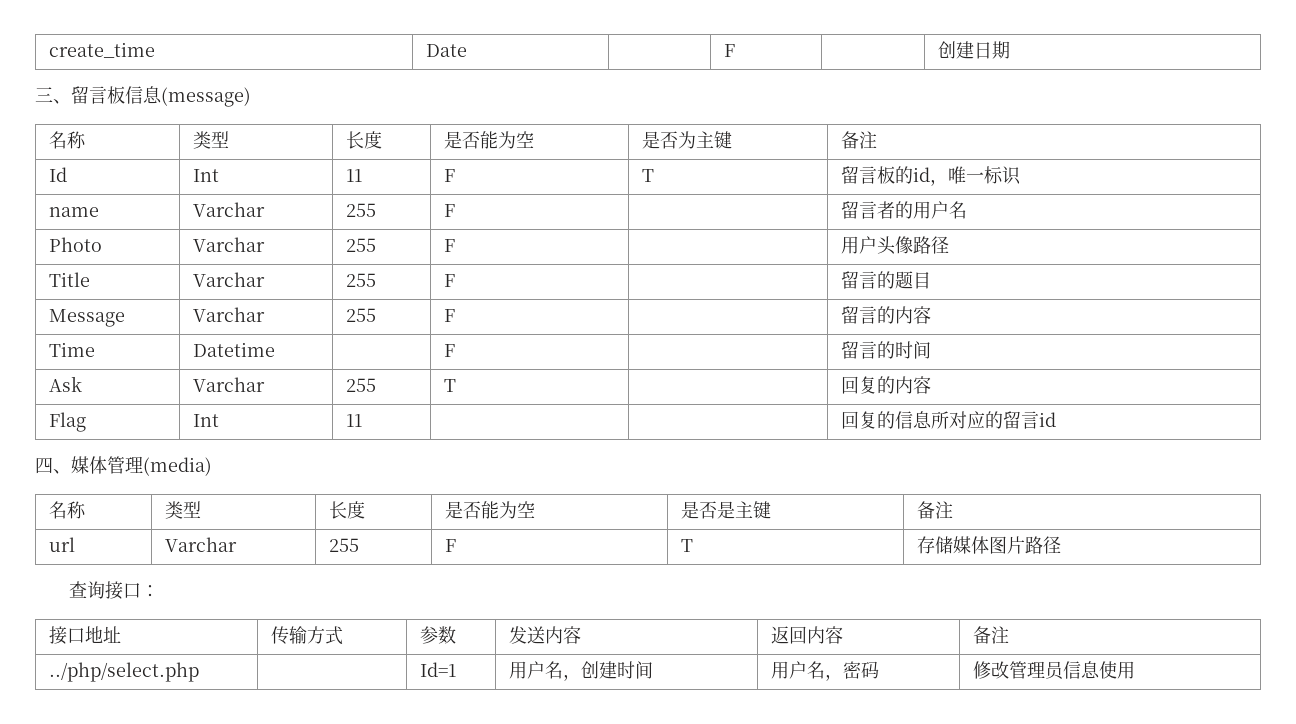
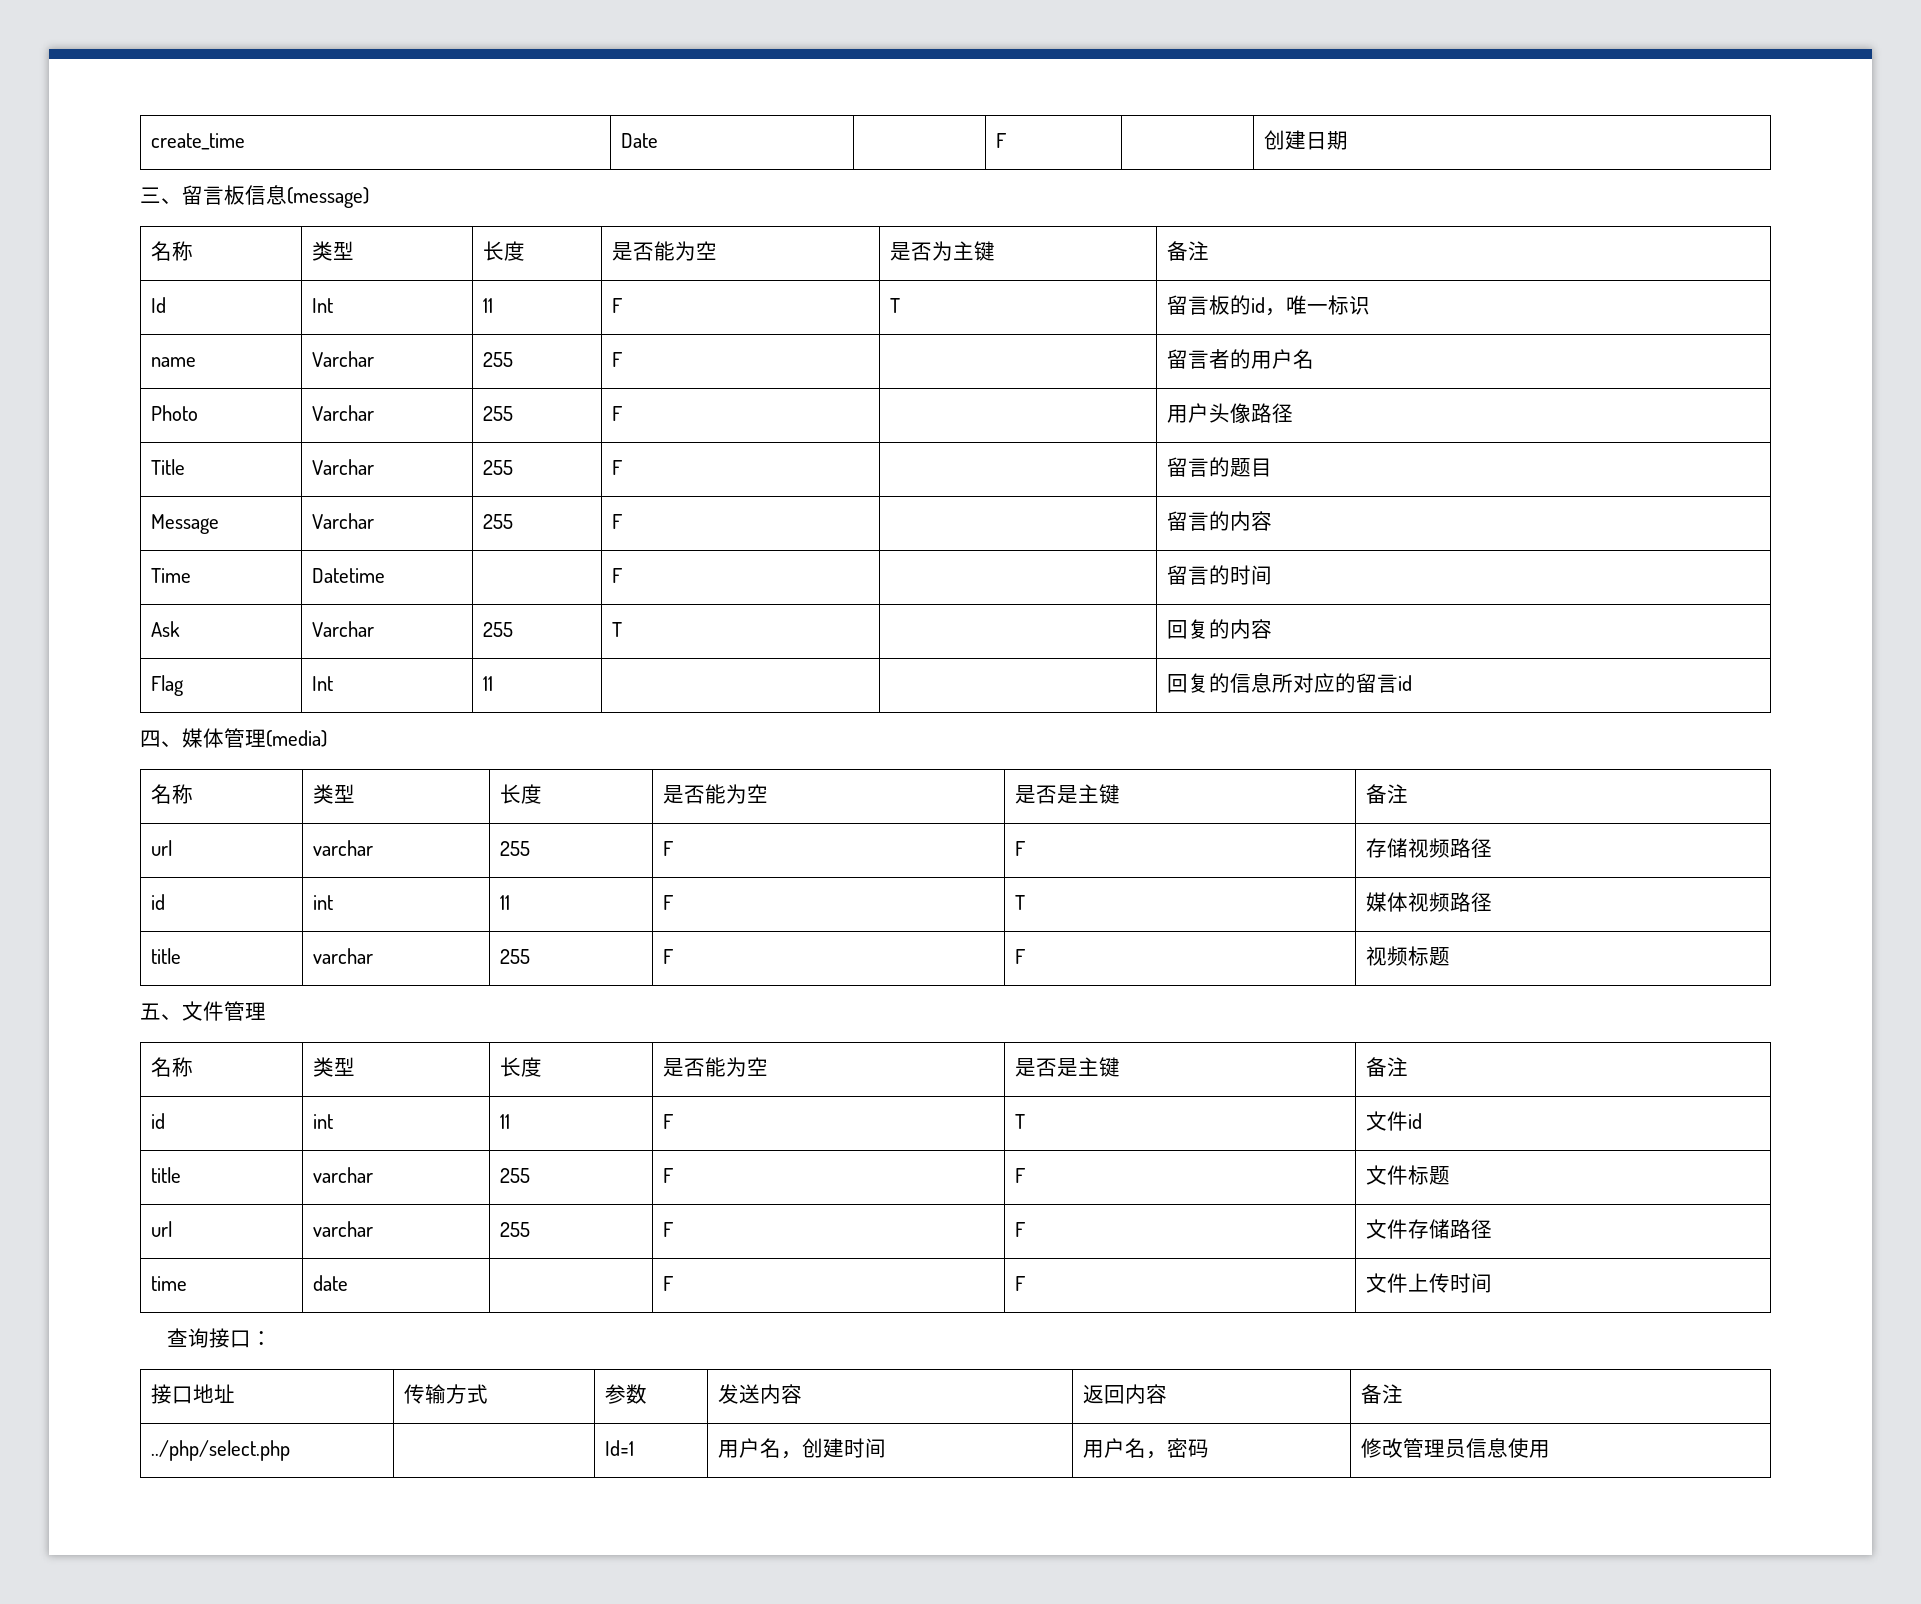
- url | Varchar | 255 | F | T | 存储媒体图片路径
+ url | varchar | 255 | F | F | 存储视频路径
+ id | int | 11 | F | T | 媒体视频路径
+ title | varchar | 255 | F | F | 视频标题
+ 五、文件管理
+ 名称 | 类型 | 长度 | 是否能为空 | 是否是主键 | 备注
+ id | int | 11 | F | T | 文件id
+ title | varchar | 255 | F | F | 文件标题
+ url | varchar | 255 | F | F | 文件存储路径
+ time | date | | F | F | 文件上传时间

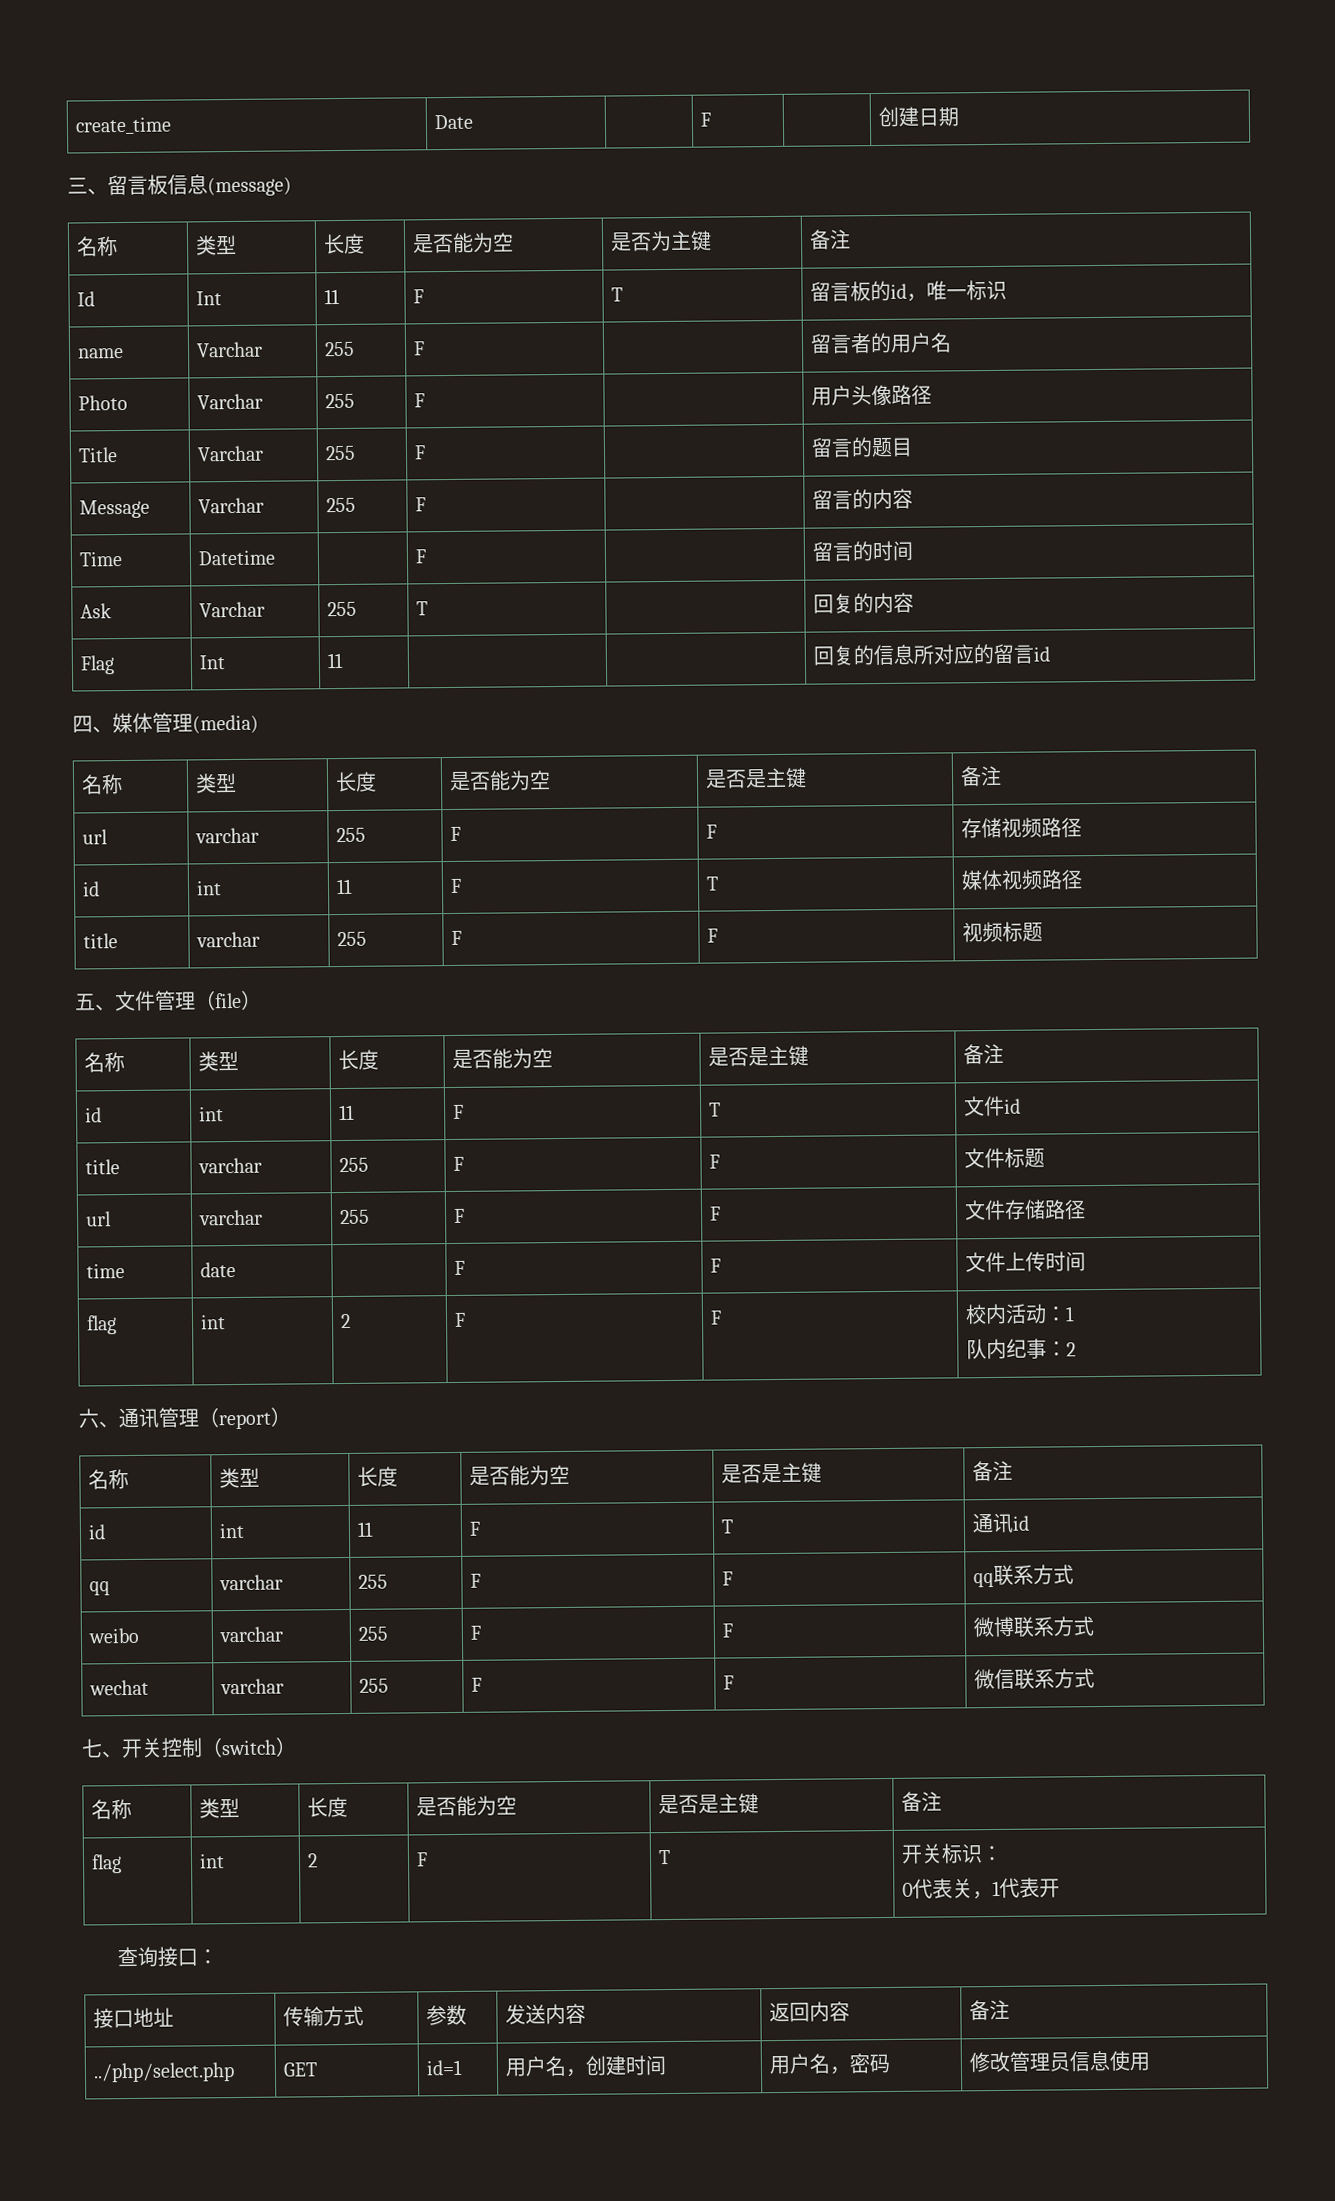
- 五、文件管理
+ 五、文件管理（file）
+ flag | int | 2 | F | F | 校内活动：1
+ 队内纪事：2
+ 六、通讯管理（report）
+ 名称 | 类型 | 长度 | 是否能为空 | 是否是主键 | 备注
+ id | int | 11 | F | T | 通讯id
+ qq | varchar | 255 | F | F | qq联系方式
+ weibo | varchar | 255 | F | F | 微博联系方式
+ wechat | varchar | 255 | F | F | 微信联系方式
+ 七、开关控制（switch）
+ 名称 | 类型 | 长度 | 是否能为空 | 是否是主键 | 备注
+ flag | int | 2 | F | T | 开关标识：
+ 0代表关，1代表开
- ../php/select.php | | Id=1 | 用户名，创建时间 | 用户名，密码 | 修改管理员信息使用
+ ../php/select.php | GET | id=1 | 用户名，创建时间 | 用户名，密码 | 修改管理员信息使用

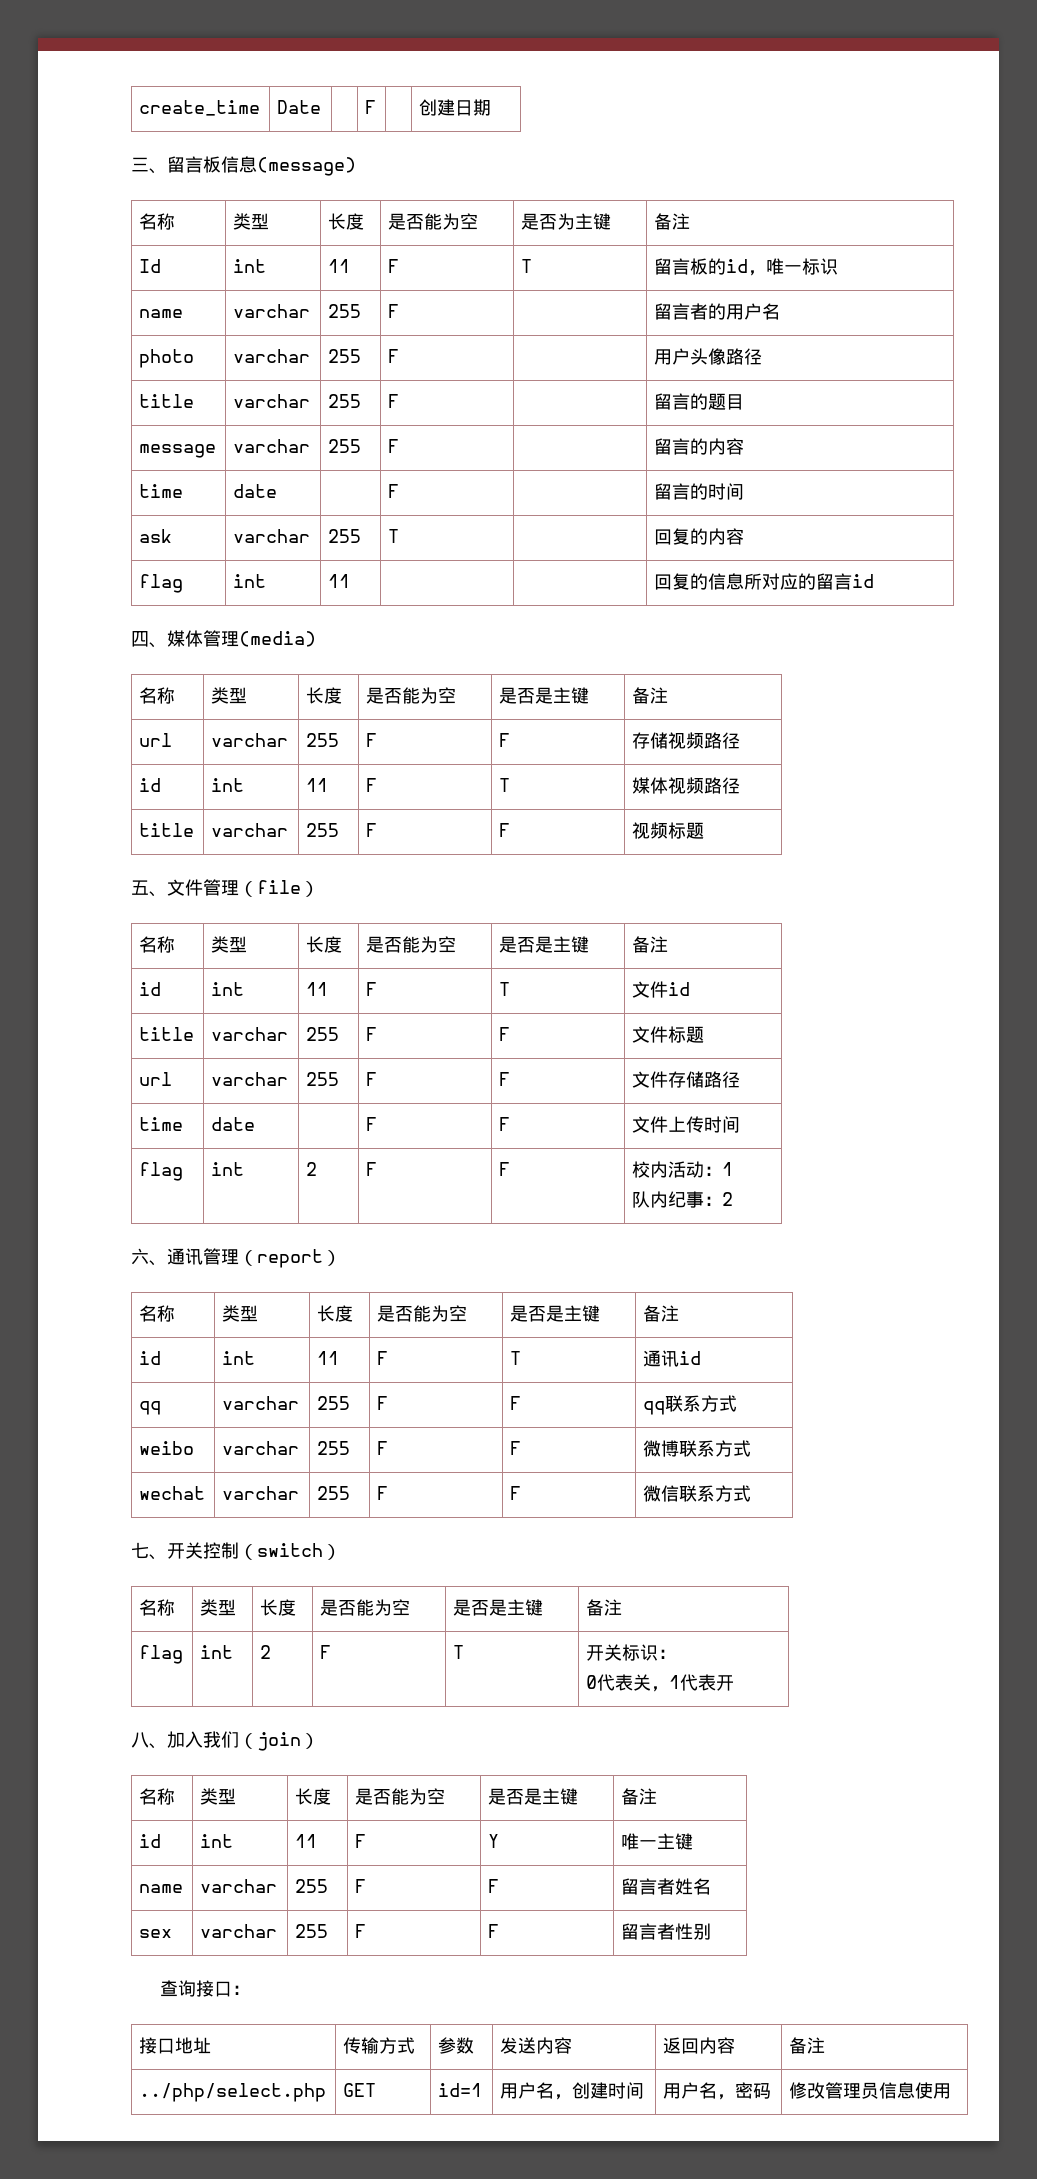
- Id | Int | 11 | F | T | 留言板的id，唯一标识
+ Id | int | 11 | F | T | 留言板的id，唯一标识
- name | Varchar | 255 | F | | 留言者的用户名
+ name | varchar | 255 | F | | 留言者的用户名
- Photo | Varchar | 255 | F | | 用户头像路径
+ photo | varchar | 255 | F | | 用户头像路径
- Title | Varchar | 255 | F | | 留言的题目
+ title | varchar | 255 | F | | 留言的题目
- Message | Varchar | 255 | F | | 留言的内容
+ message | varchar | 255 | F | | 留言的内容
- Time | Datetime | | F | | 留言的时间
+ time | date | | F | | 留言的时间
- Ask | Varchar | 255 | T | | 回复的内容
+ ask | varchar | 255 | T | | 回复的内容
- Flag | Int | 11 | | | 回复的信息所对应的留言id
+ flag | int | 11 | | | 回复的信息所对应的留言id
+ 八、加入我们（join）
+ 名称 | 类型 | 长度 | 是否能为空 | 是否是主键 | 备注
+ id | int | 11 | F | Y | 唯一主键
+ name | varchar | 255 | F | F | 留言者姓名
+ sex | varchar | 255 | F | F | 留言者性别

